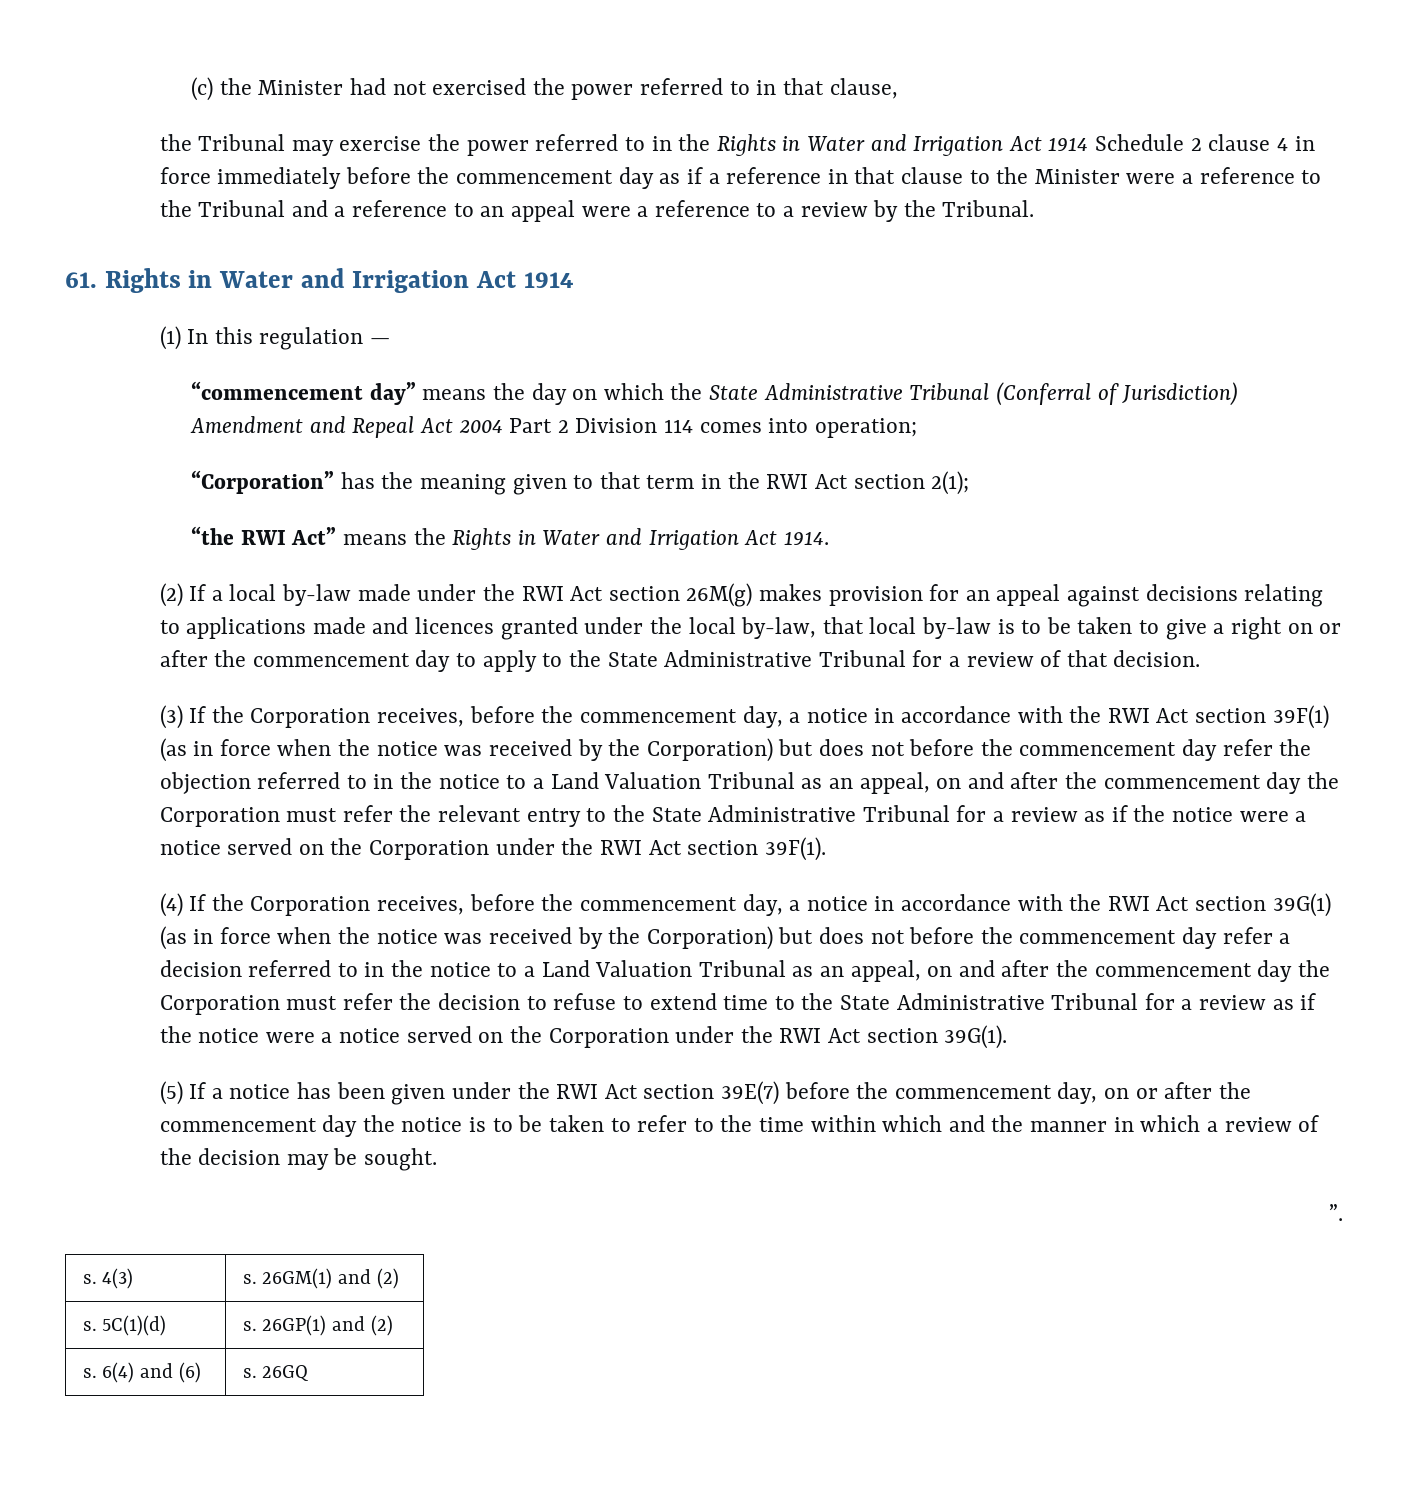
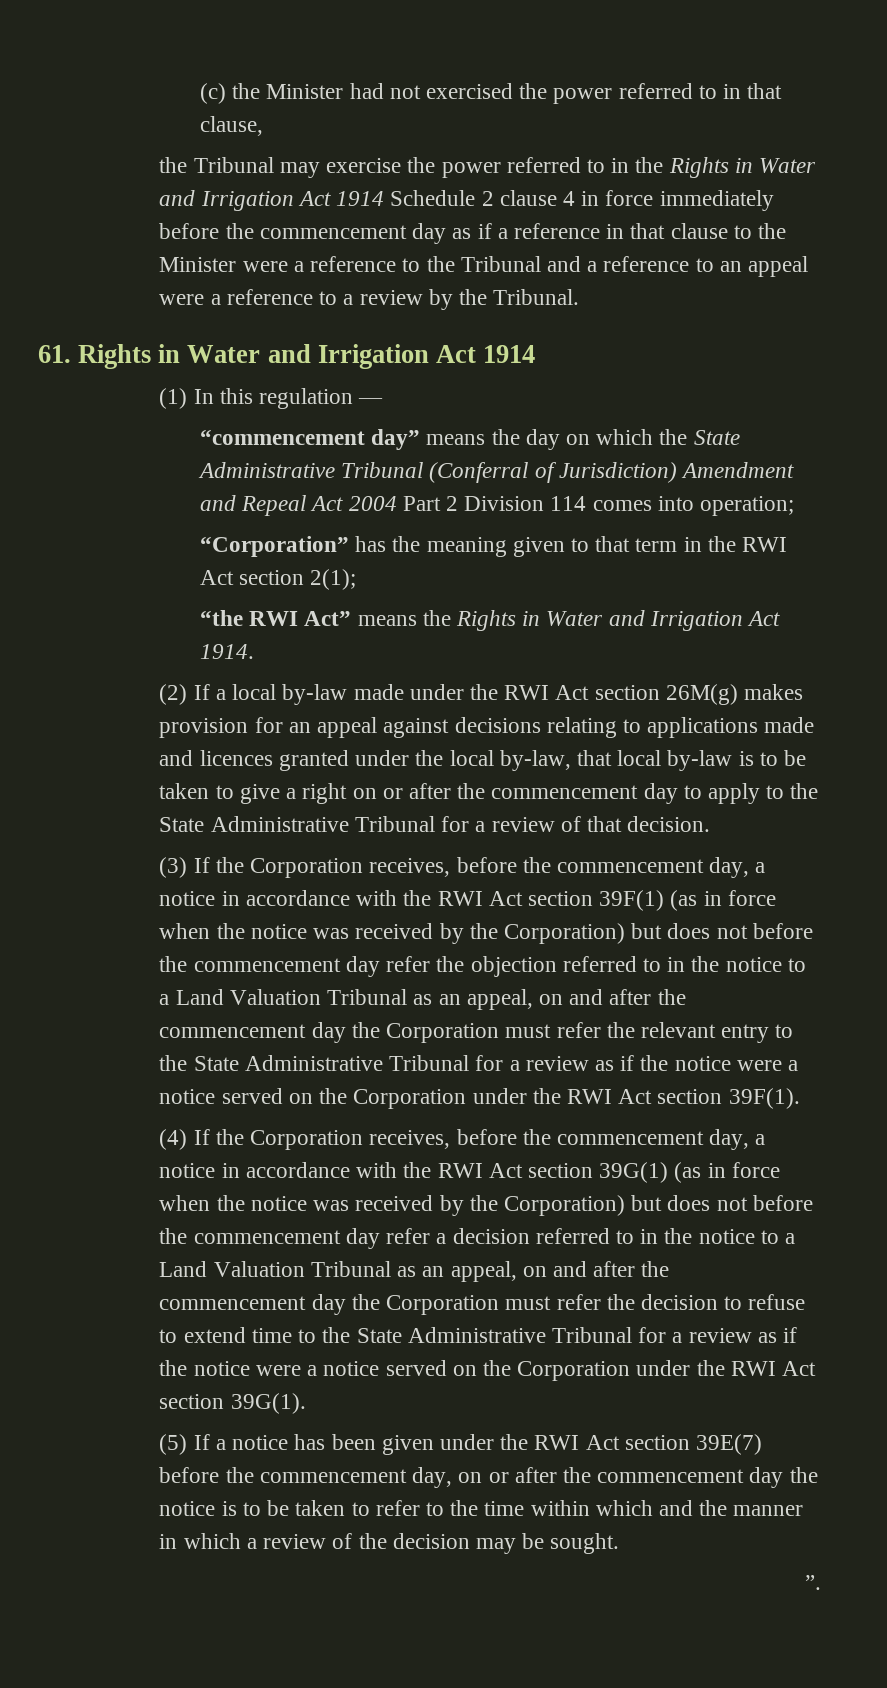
- s. 4(3) | s. 26GM(1) and (2)
- s. 5C(1)(d) | s. 26GP(1) and (2)
- s. 6(4) and (6) | s. 26GQ

